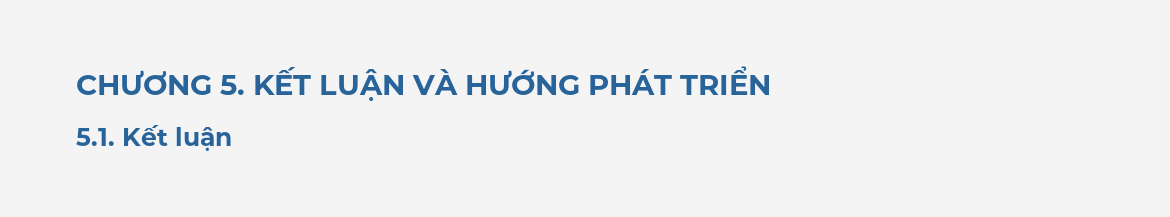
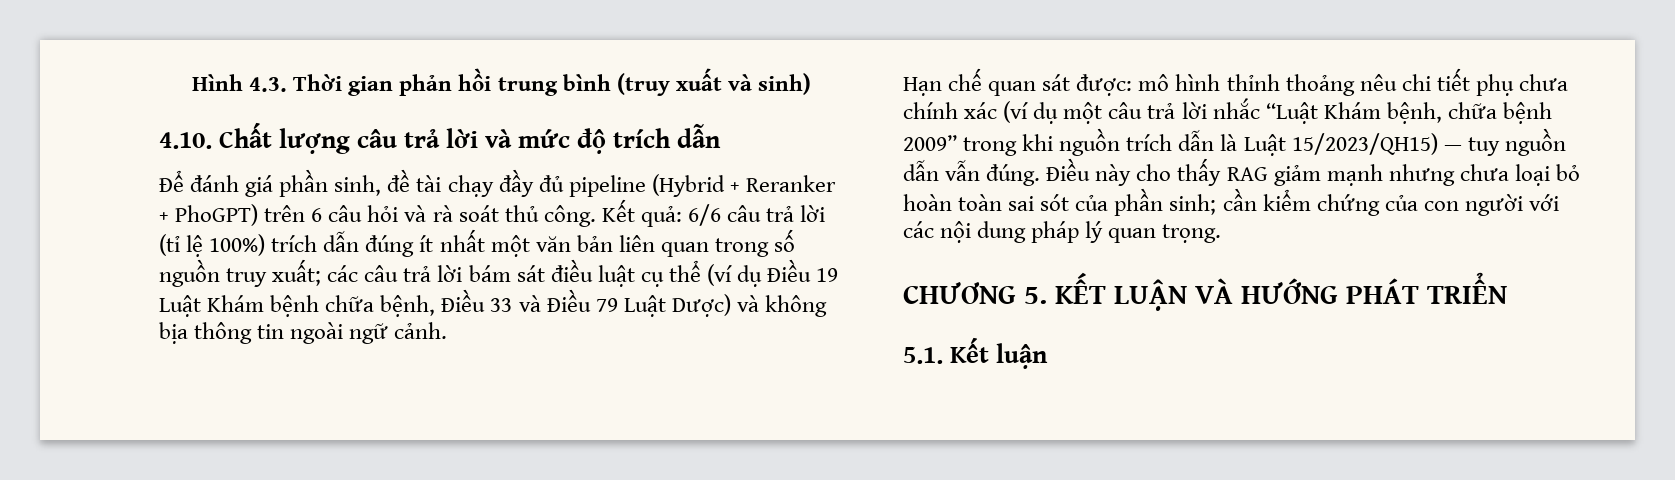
+ Hình 4.3. Thời gian phản hồi trung bình (truy xuất và sinh)
+ 4.10. Chất lượng câu trả lời và mức độ trích dẫn
+ Để đánh giá phần sinh, đề tài chạy đầy đủ pipeline (Hybrid + Reranker + PhoGPT) trên 6 câu hỏi và rà soát thủ công. Kết quả: 6/6 câu trả lời (tỉ lệ 100%) trích dẫn đúng ít nhất một văn bản liên quan trong số nguồn truy xuất; các câu trả lời bám sát điều luật cụ thể (ví dụ Điều 19 Luật Khám bệnh chữa bệnh, Điều 33 và Điều 79 Luật Dược) và không bịa thông tin ngoài ngữ cảnh.
+ Hạn chế quan sát được: mô hình thỉnh thoảng nêu chi tiết phụ chưa chính xác (ví dụ một câu trả lời nhắc “Luật Khám bệnh, chữa bệnh 2009” trong khi nguồn trích dẫn là Luật 15/2023/QH15) — tuy nguồn dẫn vẫn đúng. Điều này cho thấy RAG giảm mạnh nhưng chưa loại bỏ hoàn toàn sai sót của phần sinh; cần kiểm chứng của con người với các nội dung pháp lý quan trọng.

